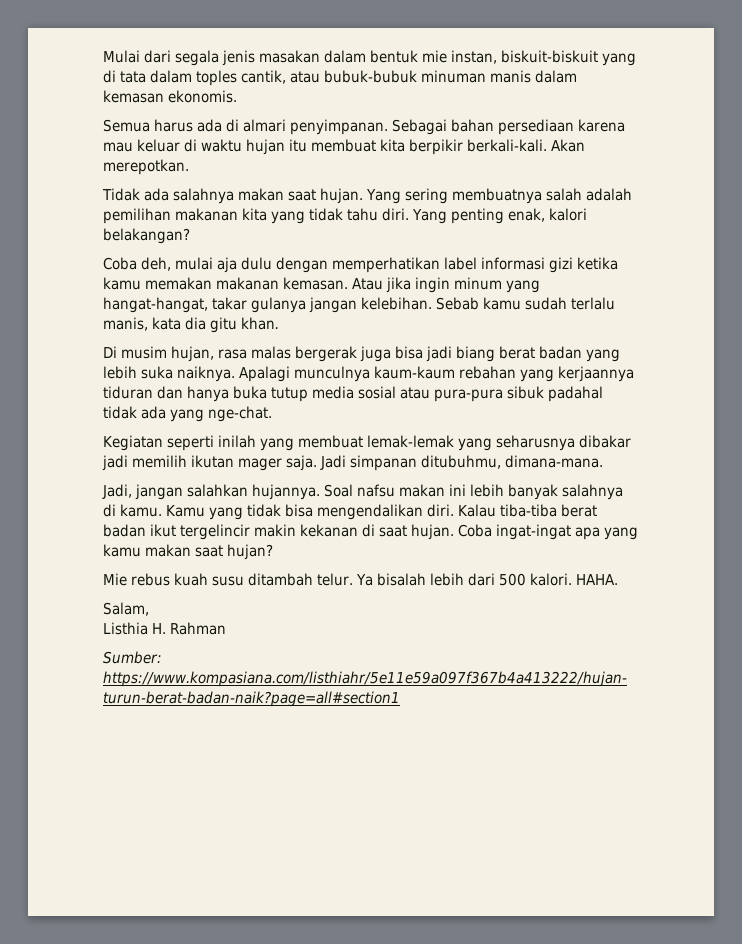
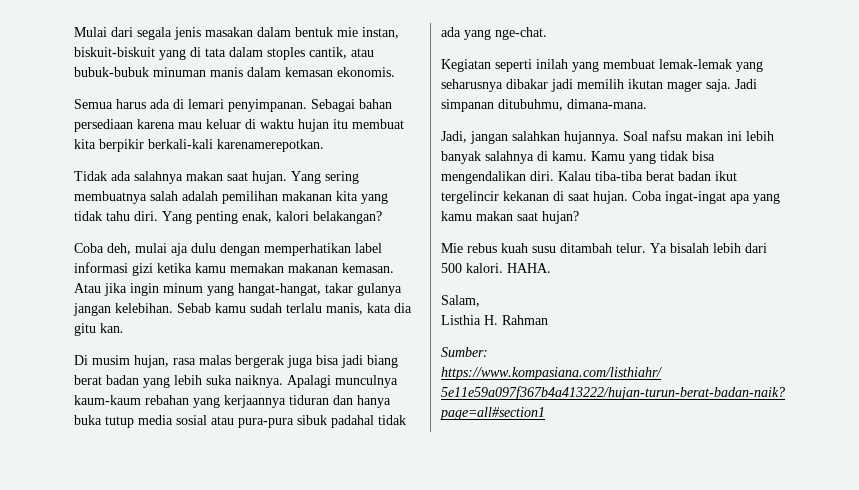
- Mulai dari segala jenis masakan dalam bentuk mie instan, biskuit-biskuit yang di tata dalam toples cantik, atau bubuk-bubuk minuman manis dalam kemasan ekonomis.
+ Mulai dari segala jenis masakan dalam bentuk mie instan, biskuit-biskuit yang di tata dalam stoples cantik, atau bubuk-bubuk minuman manis dalam kemasan ekonomis.
- Semua harus ada di almari penyimpanan.
+ Semua harus ada di lemari penyimpanan.
- Sebagai bahan persediaan karena mau keluar di waktu hujan itu membuat kita berpikir berkali-kali. Akan merepotkan.
+ Sebagai bahan persediaan karena mau keluar di waktu hujan itu membuat kita berpikir berkali-kali karenamerepotkan.
- Sebab kamu sudah terlalu manis, kata dia gitu khan.
+ Sebab kamu sudah terlalu manis, kata dia gitu kan.
- Kalau tiba-tiba berat badan ikut tergelincir makin kekanan di saat hujan.
+ Kalau tiba-tiba berat badan ikut tergelincir kekanan di saat hujan.

